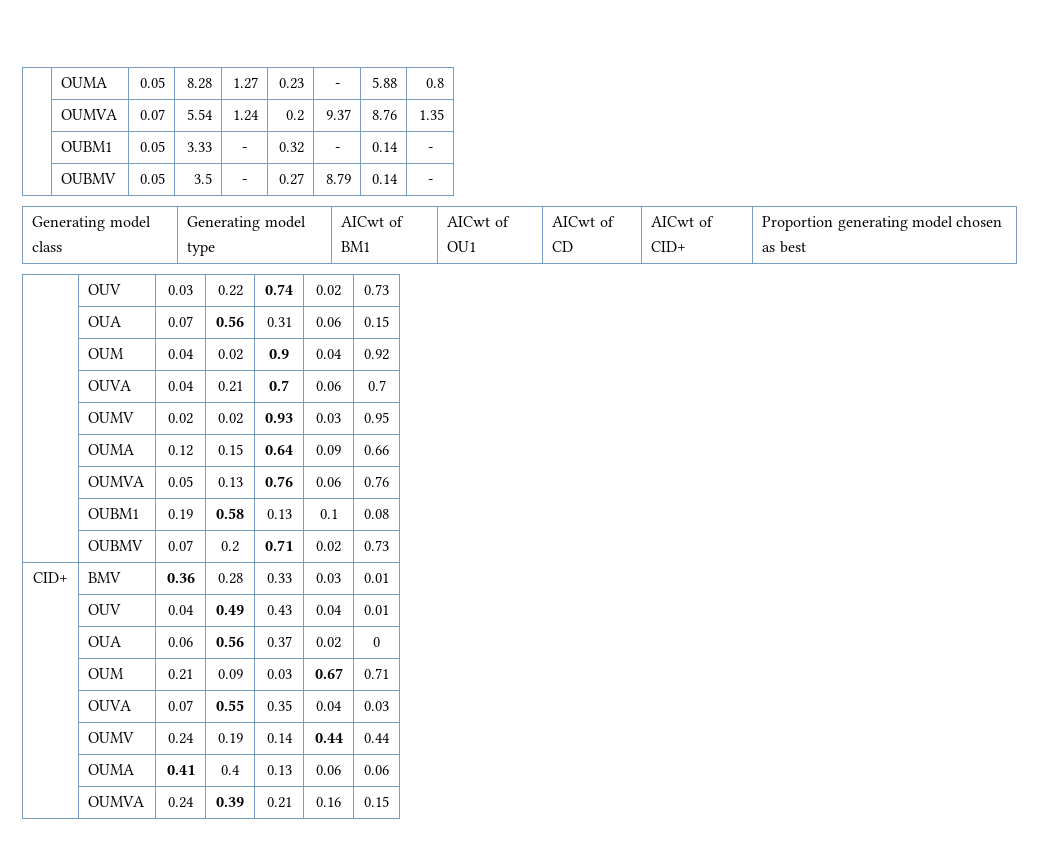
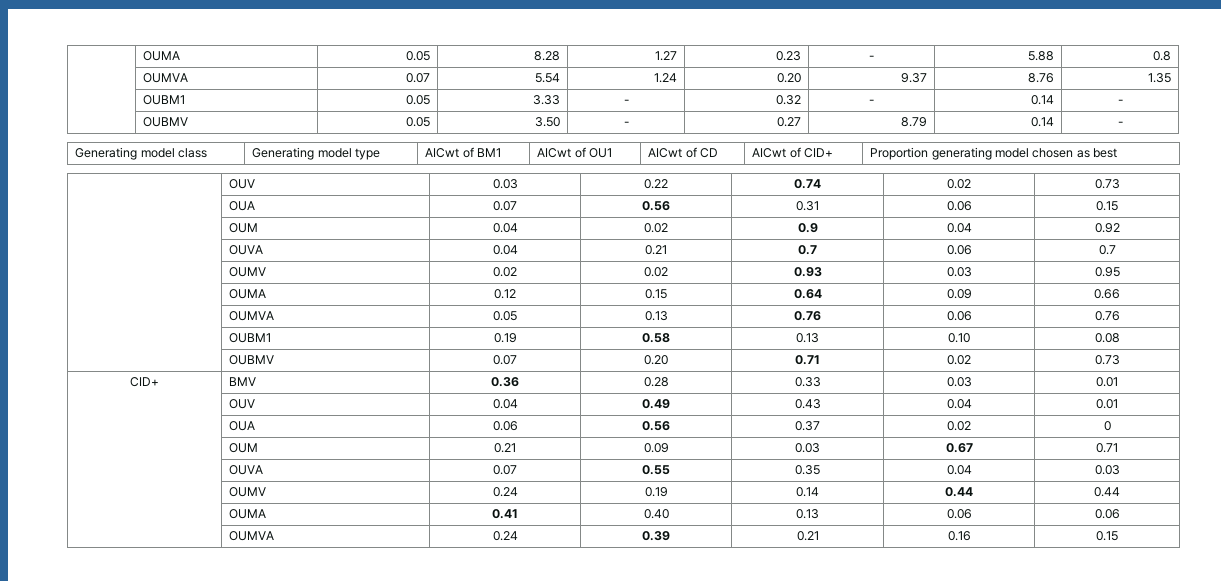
- | OUMVA | 0.07 | 5.54 | 1.24 | 0.2 | 9.37 | 8.76 | 1.35
+ | OUMVA | 0.07 | 5.54 | 1.24 | 0.20 | 9.37 | 8.76 | 1.35
- | OUBMV | 0.05 | 3.5 | - | 0.27 | 8.79 | 0.14 | -
+ | OUBMV | 0.05 | 3.50 | - | 0.27 | 8.79 | 0.14 | -
- | OUBM1 | 0.19 | 0.58 | 0.13 | 0.1 | 0.08
+ | OUBM1 | 0.19 | 0.58 | 0.13 | 0.10 | 0.08
- | OUBMV | 0.07 | 0.2 | 0.71 | 0.02 | 0.73
+ | OUBMV | 0.07 | 0.20 | 0.71 | 0.02 | 0.73
- | OUMA | 0.41 | 0.4 | 0.13 | 0.06 | 0.06
+ | OUMA | 0.41 | 0.40 | 0.13 | 0.06 | 0.06

